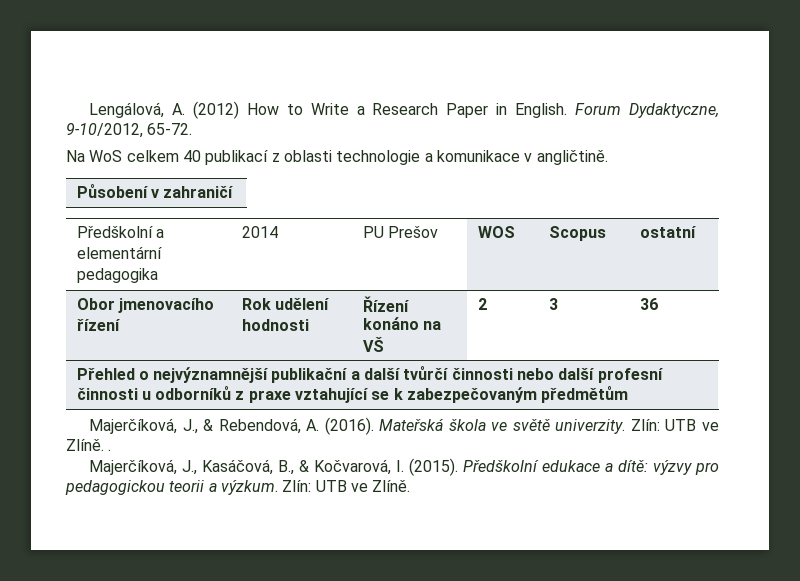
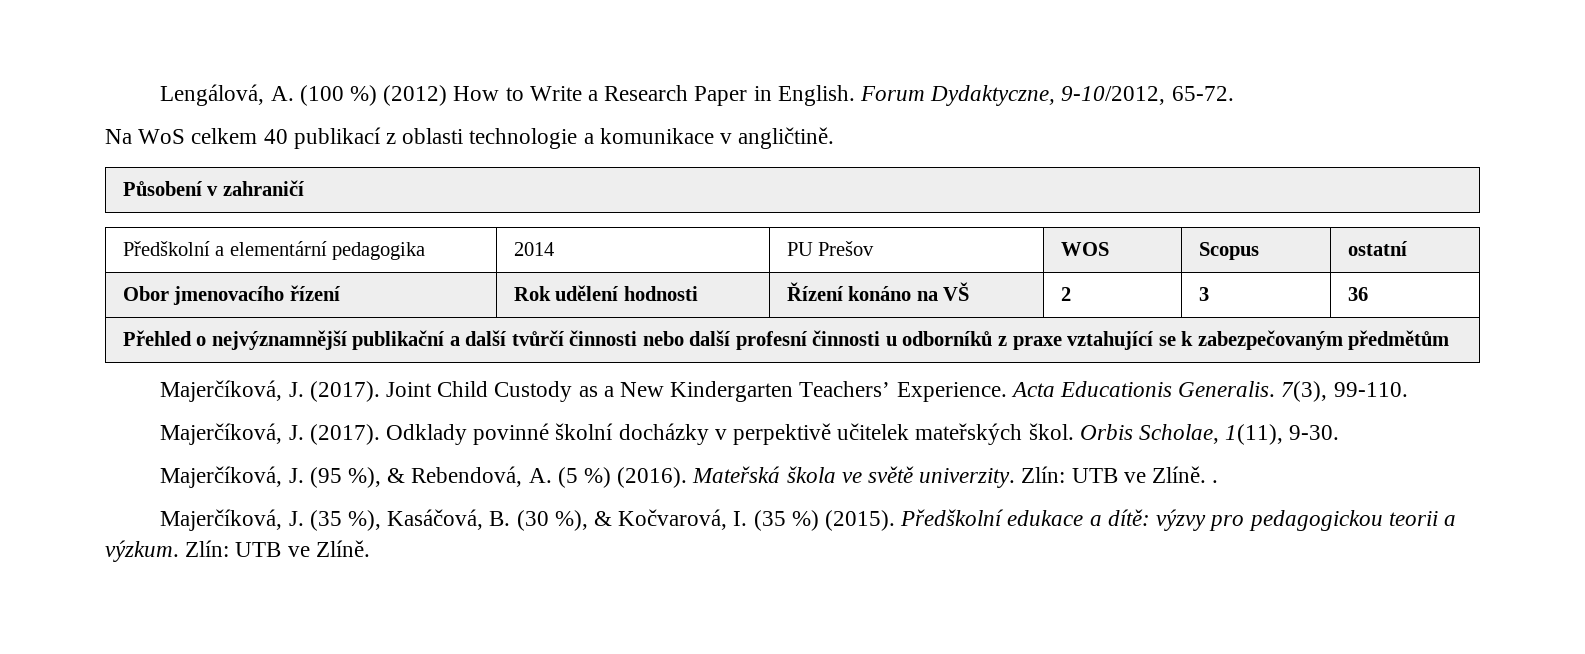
- Lengálová, A. (2012) How to Write a Research Paper in English.
+ Lengálová, A. (100 %) (2012) How to Write a Research Paper in English.
- Majerčíková, J., & Rebendová, A. (2016).
+ Majerčíková, J. (2017). Joint Child Custody as a New Kindergarten Teachers’ Experience. Acta Educationis Generalis. 7(3), 99-110.
+ Majerčíková, J. (2017). Odklady povinné školní docházky v perpektivě učitelek mateřských škol. Orbis Scholae, 1(11), 9-30.
+ Majerčíková, J. (95 %), & Rebendová, A. (5 %) (2016).
- Majerčíková, J., Kasáčová, B., & Kočvarová, I. (2015).
+ Majerčíková, J. (35 %), Kasáčová, B. (30 %), & Kočvarová, I. (35 %) (2015).

